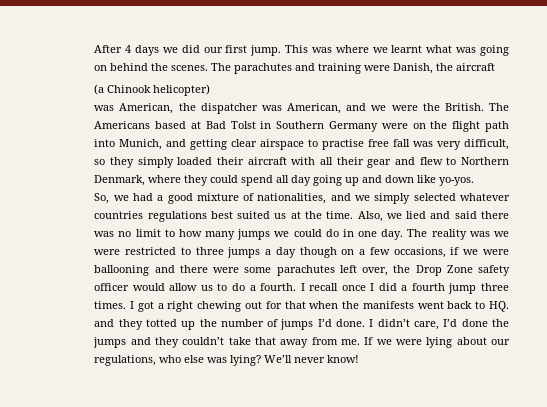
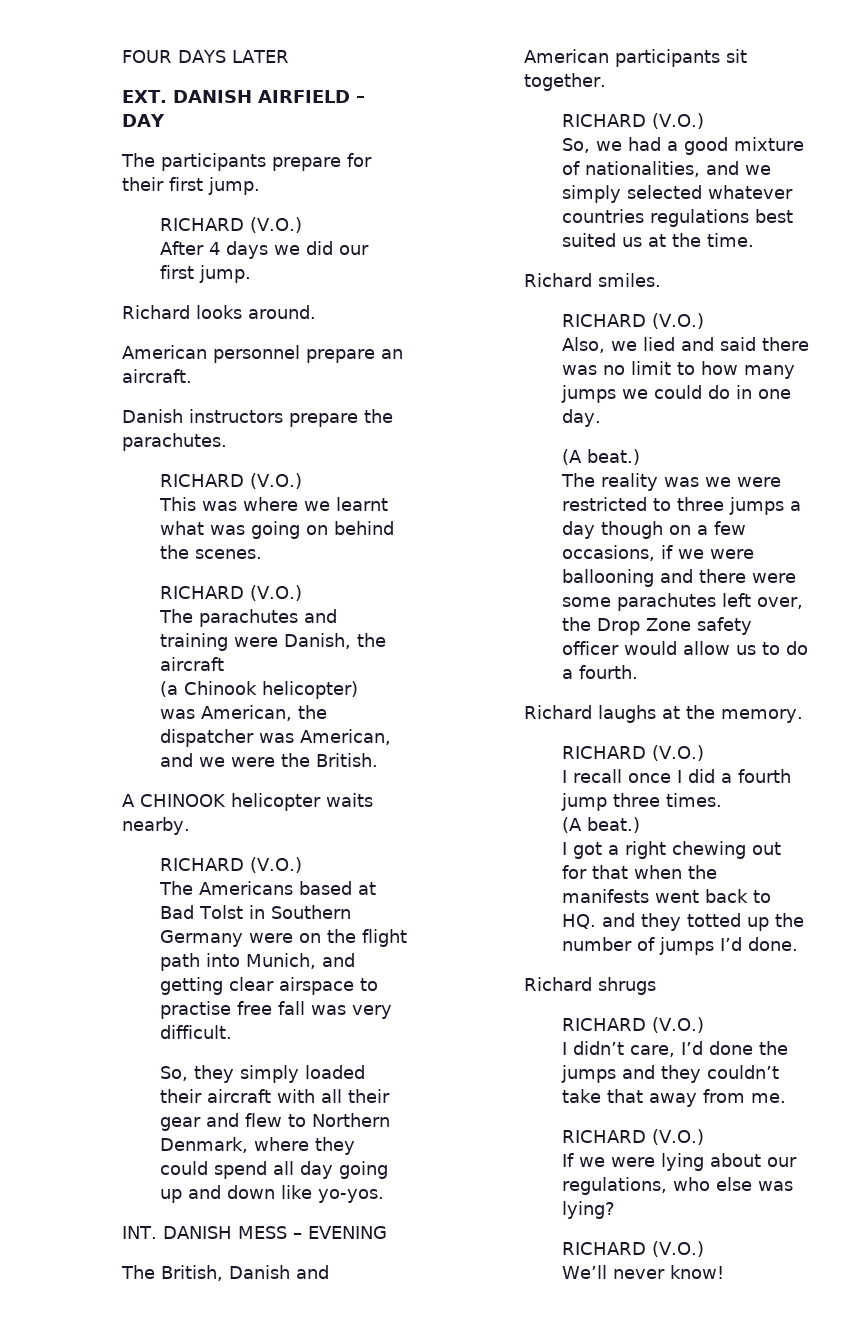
+ FOUR DAYS LATER
+ EXT. DANISH AIRFIELD – DAY
+ The participants prepare for their first jump.
+ RICHARD (V.O.)
- After 4 days we did our first jump. This was where we learnt what was going on behind the scenes. The parachutes and training were Danish, the aircraft
+ After 4 days we did our first jump.
+ Richard looks around.
+ American personnel prepare an aircraft.
+ Danish instructors prepare the parachutes.
+ RICHARD (V.O.)
+ This was where we learnt what was going on behind the scenes.
+ RICHARD (V.O.)
+ The parachutes and training were Danish, the aircraft
- was American, the dispatcher was American, and we were the British. The Americans based at Bad Tolst in Southern Germany were on the flight path into Munich, and getting clear airspace to practise free fall was very difficult, so they simply loaded their aircraft with all their gear and flew to Northern Denmark, where they could spend all day going up and down like yo-yos.
+ was American, the dispatcher was American, and we were the British.
+ A CHINOOK helicopter waits nearby.
+ RICHARD (V.O.)
+ The Americans based at Bad Tolst in Southern Germany were on the flight path into Munich, and getting clear airspace to practise free fall was very difficult.
+ So, they simply loaded their aircraft with all their gear and flew to Northern Denmark, where they could spend all day going up and down like yo-yos.
+ INT. DANISH MESS – EVENING
+ The British, Danish and American participants sit together.
+ RICHARD (V.O.)
- So, we had a good mixture of nationalities, and we simply selected whatever countries regulations best suited us at the time. Also, we lied and said there was no limit to how many jumps we could do in one day. The reality was we were restricted to three jumps a day though on a few occasions, if we were ballooning and there were some parachutes left over, the Drop Zone safety officer would allow us to do a fourth. I recall once I did a fourth jump three times. I got a right chewing out for that when the manifests went back to HQ. and they totted up the number of jumps I’d done. I didn’t care, I’d done the jumps and they couldn’t take that away from me. If we were lying about our regulations, who else was lying? We’ll never know!
+ So, we had a good mixture of nationalities, and we simply selected whatever countries regulations best suited us at the time.
+ Richard smiles.
+ RICHARD (V.O.)
+ Also, we lied and said there was no limit to how many jumps we could do in one day.
+ (A beat.)
+ The reality was we were restricted to three jumps a day though on a few occasions, if we were ballooning and there were some parachutes left over, the Drop Zone safety officer would allow us to do a fourth.
+ Richard laughs at the memory.
+ RICHARD (V.O.)
+ I recall once I did a fourth jump three times.
+ (A beat.)
+ I got a right chewing out for that when the manifests went back to HQ. and they totted up the number of jumps I’d done.
+ Richard shrugs
+ RICHARD (V.O.)
+ I didn’t care, I’d done the jumps and they couldn’t take that away from me.
+ RICHARD (V.O.)
+ If we were lying about our regulations, who else was lying?
+ RICHARD (V.O.)
+ We’ll never know!

